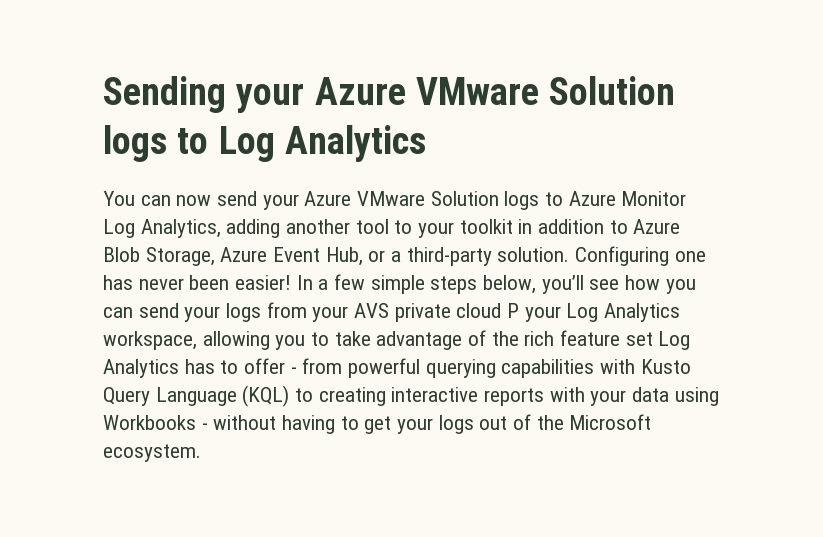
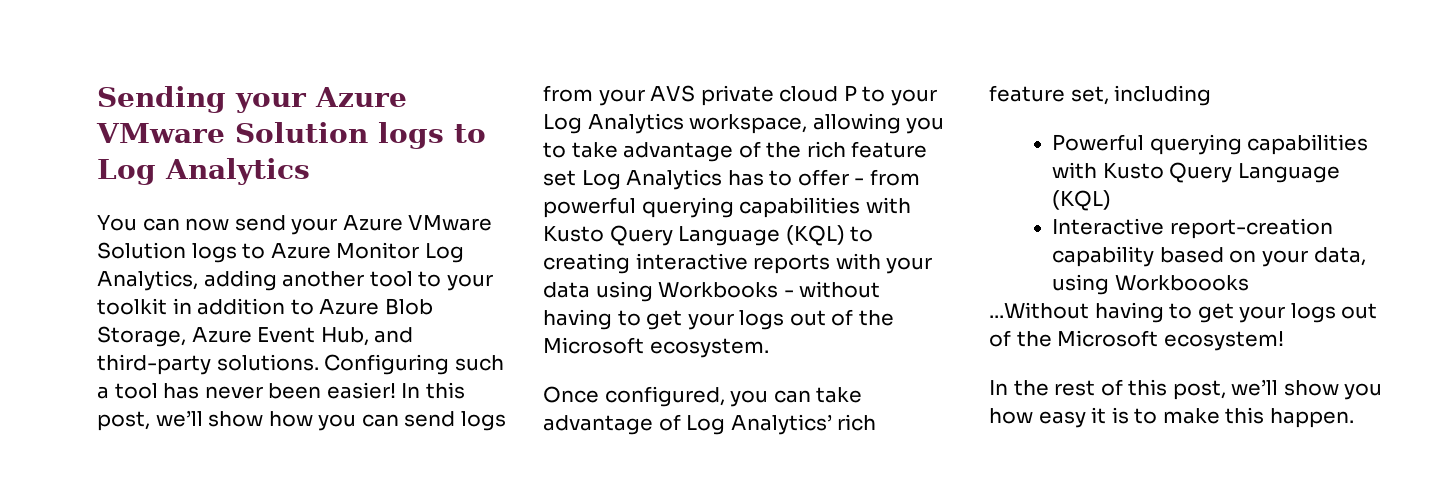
- You can now send your Azure VMware Solution logs to Azure Monitor Log Analytics, adding another tool to your toolkit in addition to Azure Blob Storage, Azure Event Hub, or a third-party solution. Configuring one has never been easier!
+ You can now send your Azure VMware Solution logs to Azure Monitor Log Analytics, adding another tool to your toolkit in addition to Azure Blob Storage, Azure Event Hub, and third-party solutions. Configuring such a tool has never been easier!
- In a few simple steps below, you’ll see how you can send your logs from your AVS private cloud P your Log Analytics workspace, allowing you to take advantage of the rich feature set Log Analytics has to offer - from powerful querying capabilities with Kusto Query Language (KQL) to creating interactive reports with your data using Workbooks - without having to get your logs out of the Microsoft ecosystem.
+ In this post, we’ll show how you can send logs from your AVS private cloud P to your Log Analytics workspace, allowing you to take advantage of the rich feature set Log Analytics has to offer - from powerful querying capabilities with Kusto Query Language (KQL) to creating interactive reports with your data using Workbooks - without having to get your logs out of the Microsoft ecosystem.
+ Once configured, you can take advantage of Log Analytics’ rich feature set, including
+ Powerful querying capabilities with Kusto Query Language (KQL)
+ Interactive report-creation capability based on your data, using Workboooks
+ ...Without having to get your logs out of the Microsoft ecosystem!
+ In the rest of this post, we’ll show you how easy it is to make this happen.

